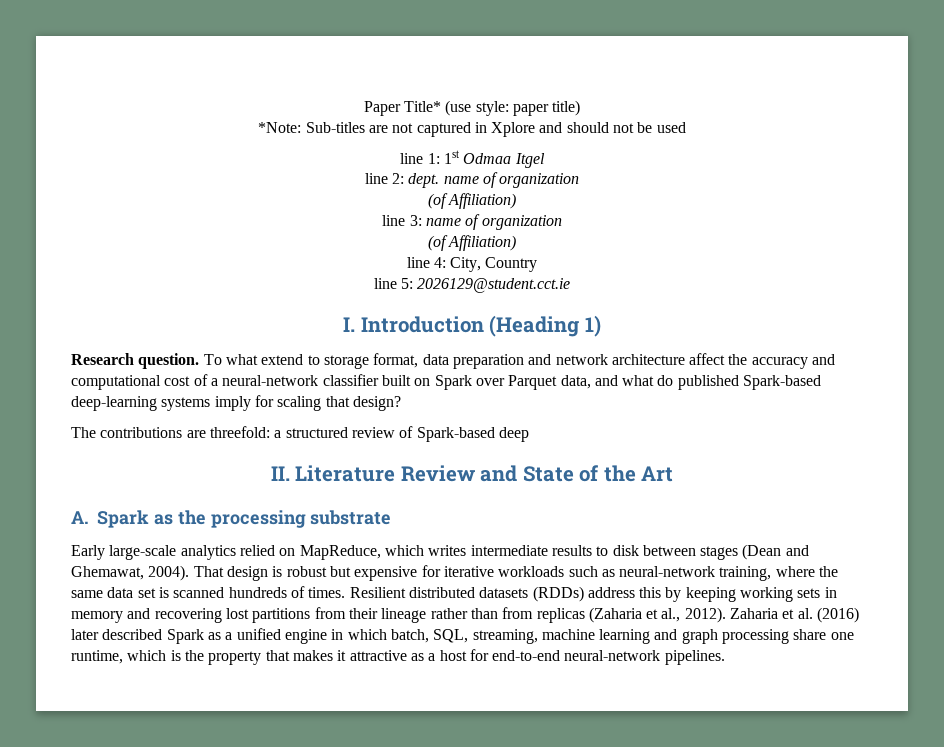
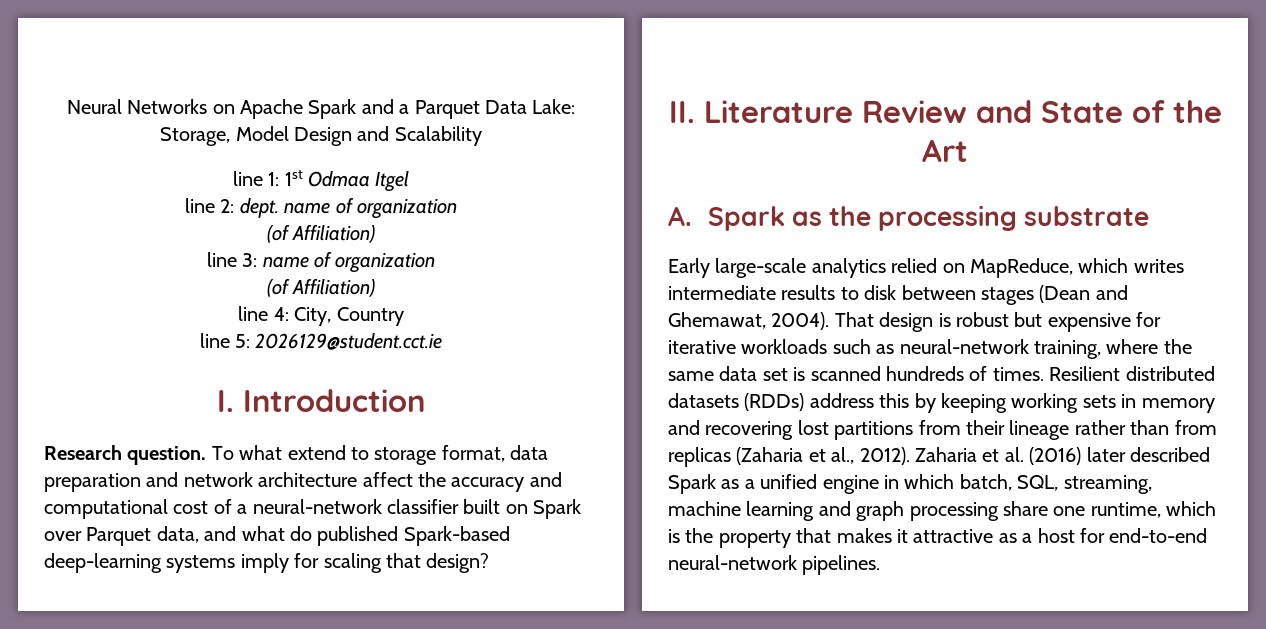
- Paper Title* (use style: paper title)
- *Note: Sub-titles are not captured in Xplore and should not be used
+ Neural Networks on Apache Spark and a Parquet Data Lake: Storage, Model Design and Scalability
- I. Introduction (Heading 1)
+ I. Introduction
- The contributions are threefold: a structured review of Spark-based deep

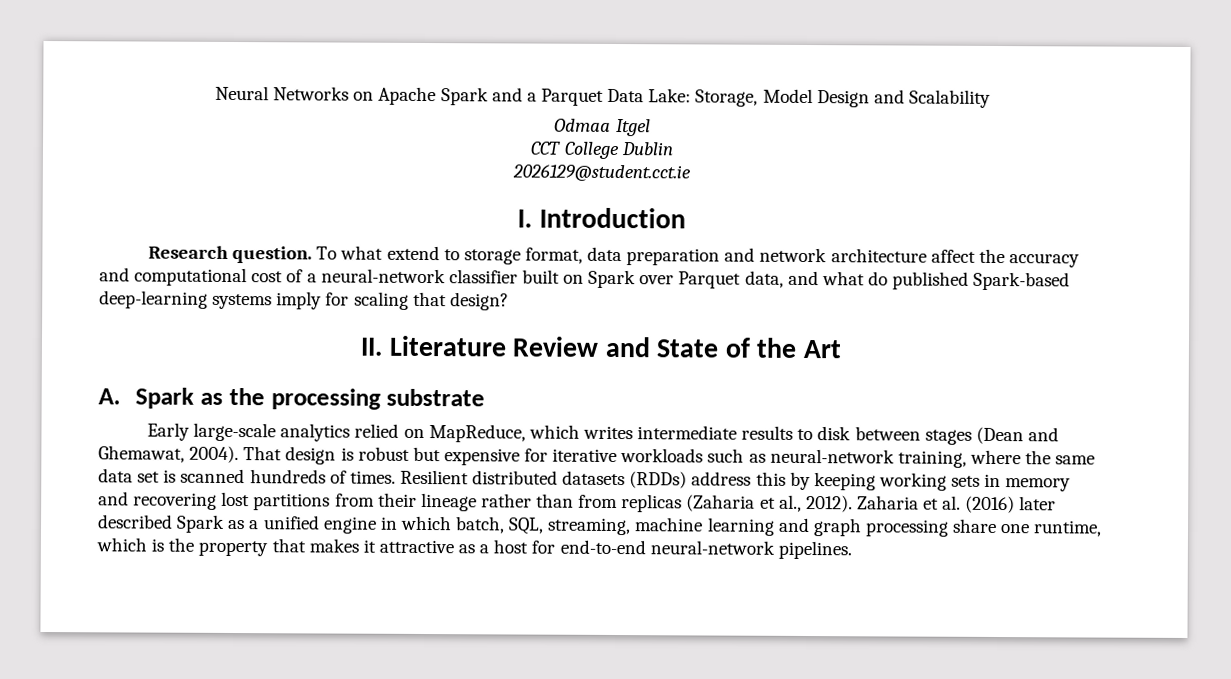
- line 1: 1st Odmaa Itgel
+ Odmaa Itgel
- line 2: dept. name of organization
- (of Affiliation)
- line 3: name of organization
- (of Affiliation)
- line 4: City, Country
- line 5: 2026129@student.cct.ie
+ CCT College Dublin
+ 2026129@student.cct.ie

